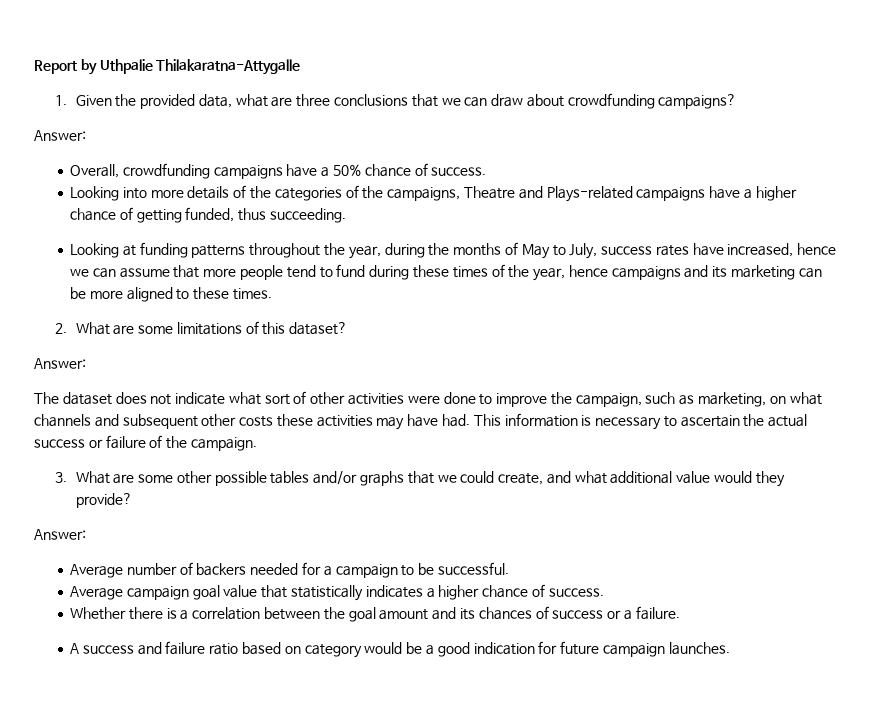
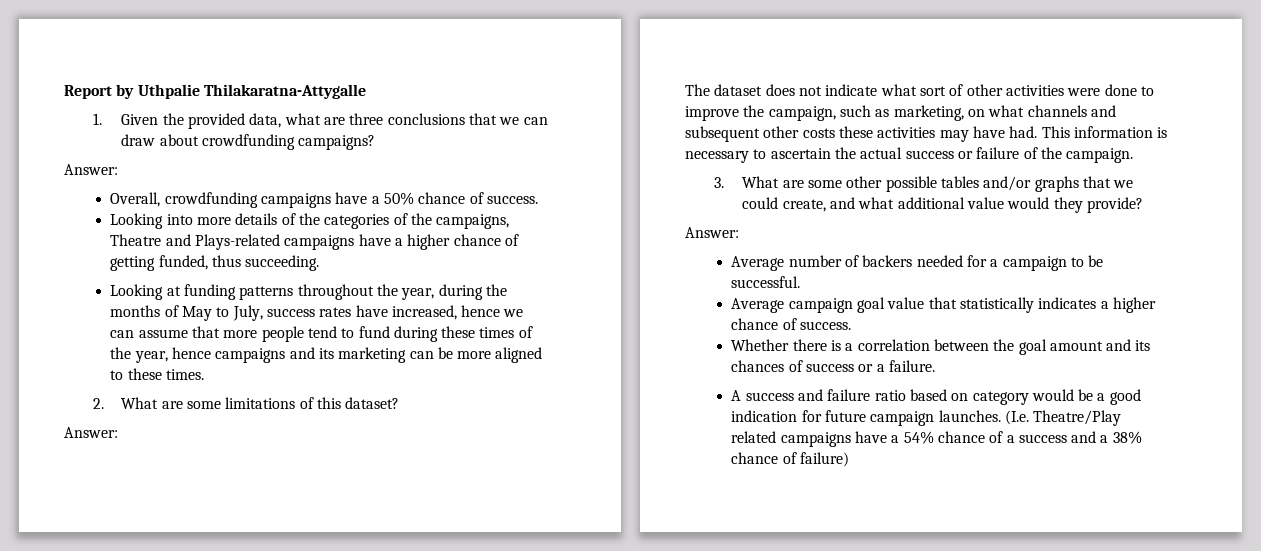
+ (I.e. Theatre/Play related campaigns have a 54% chance of a success and a 38% chance of failure)

